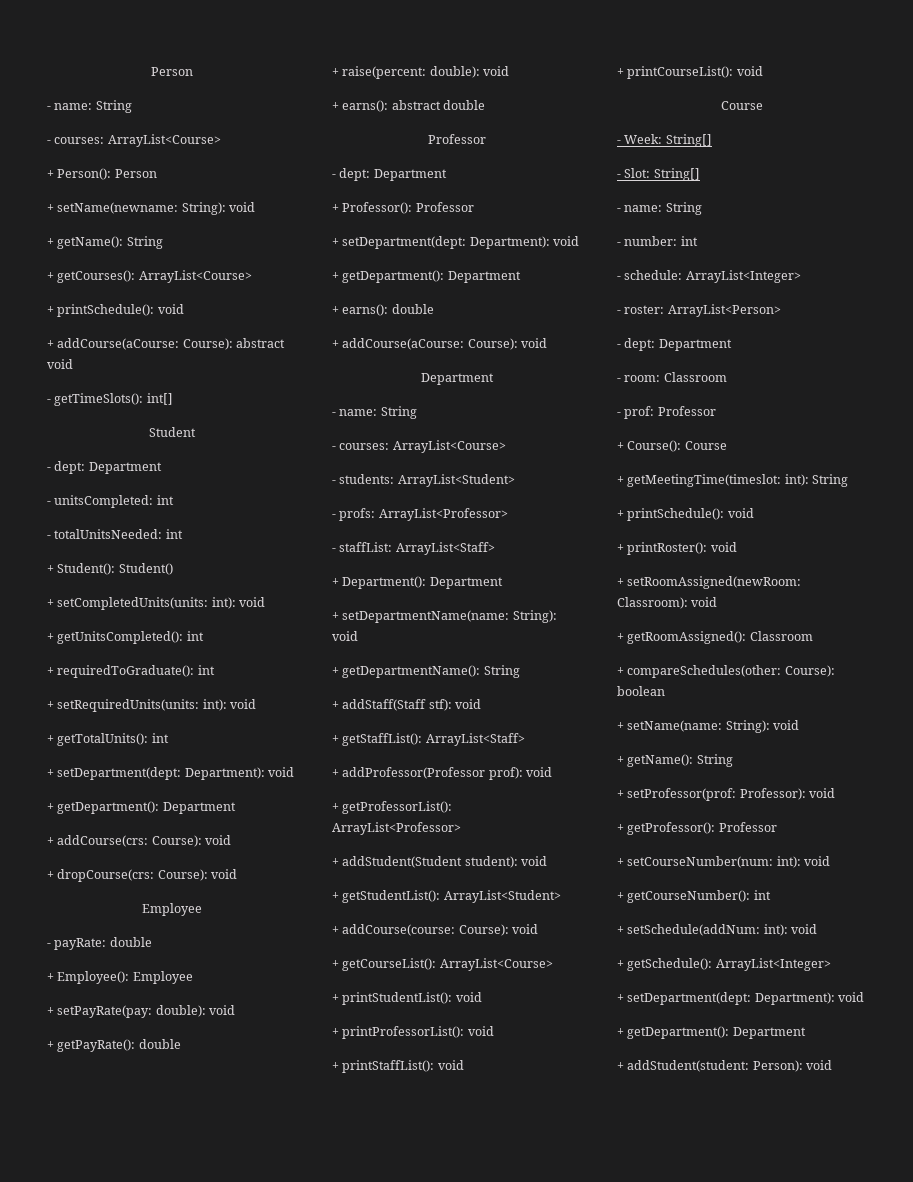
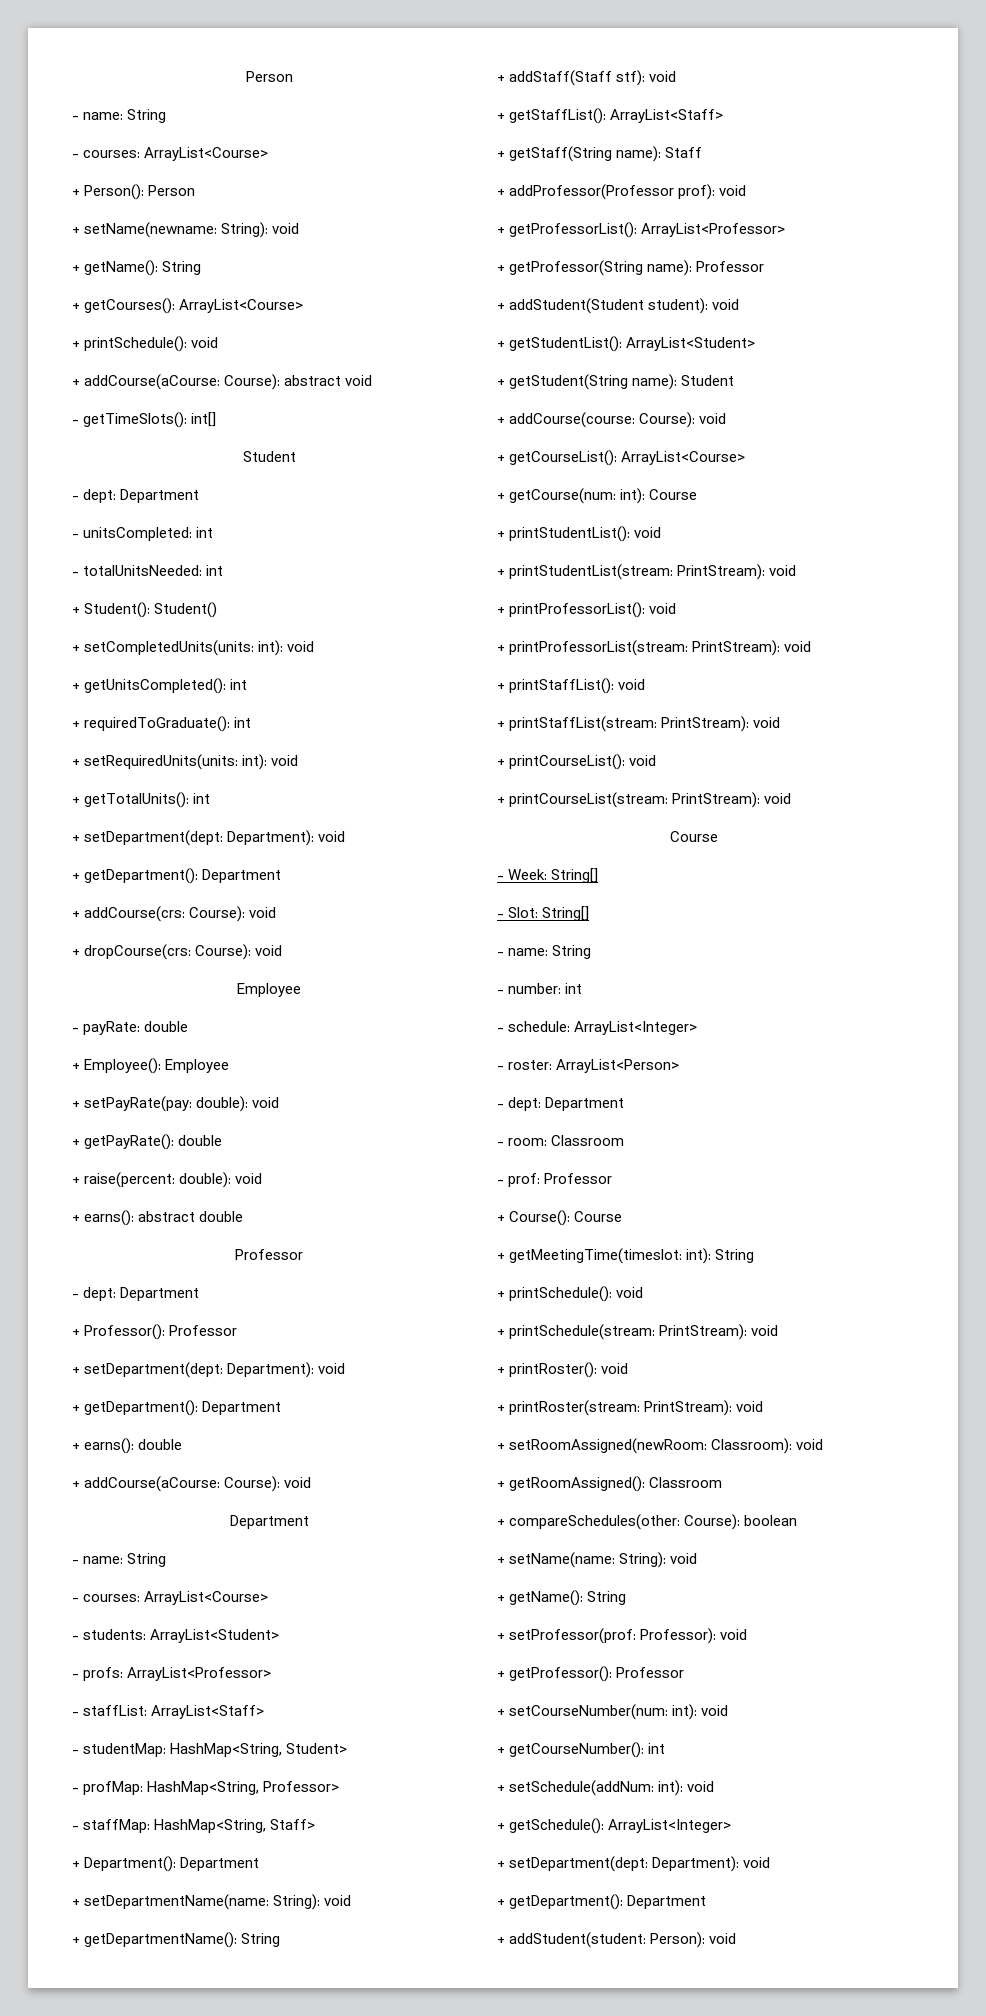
+ - studentMap: HashMap<String, Student>
+ - profMap: HashMap<String, Professor>
+ - staffMap: HashMap<String, Staff>
+ + getStaff(String name): Staff
+ + getProfessor(String name): Professor
+ + getStudent(String name): Student
+ + getCourse(num: int): Course
+ + printStudentList(stream: PrintStream): void
+ + printProfessorList(stream: PrintStream): void
+ + printStaffList(stream: PrintStream): void
+ + printCourseList(stream: PrintStream): void
+ + printSchedule(stream: PrintStream): void
+ + printRoster(stream: PrintStream): void

